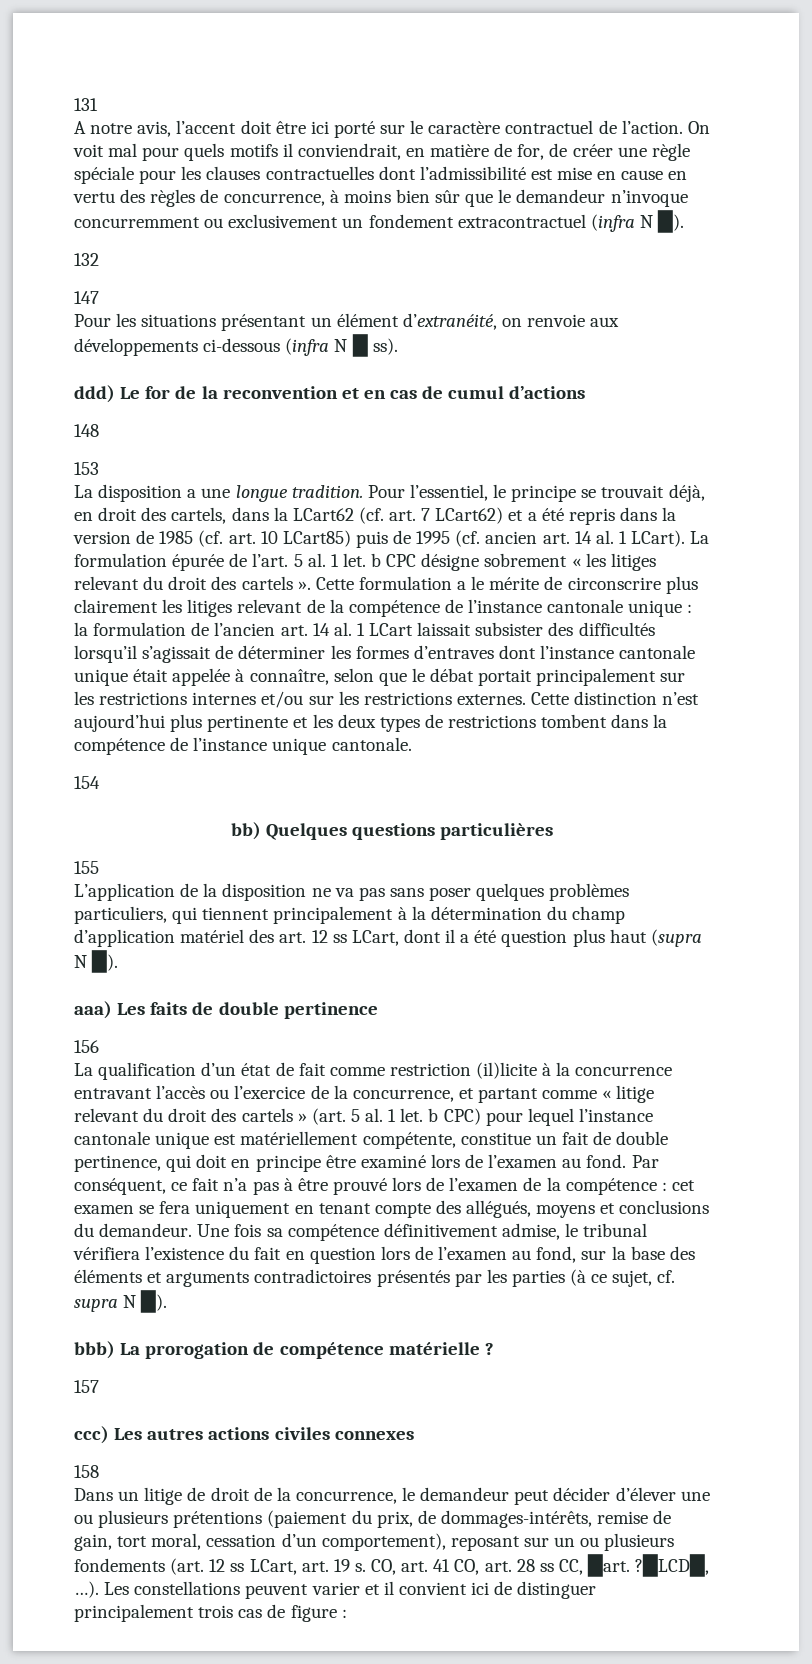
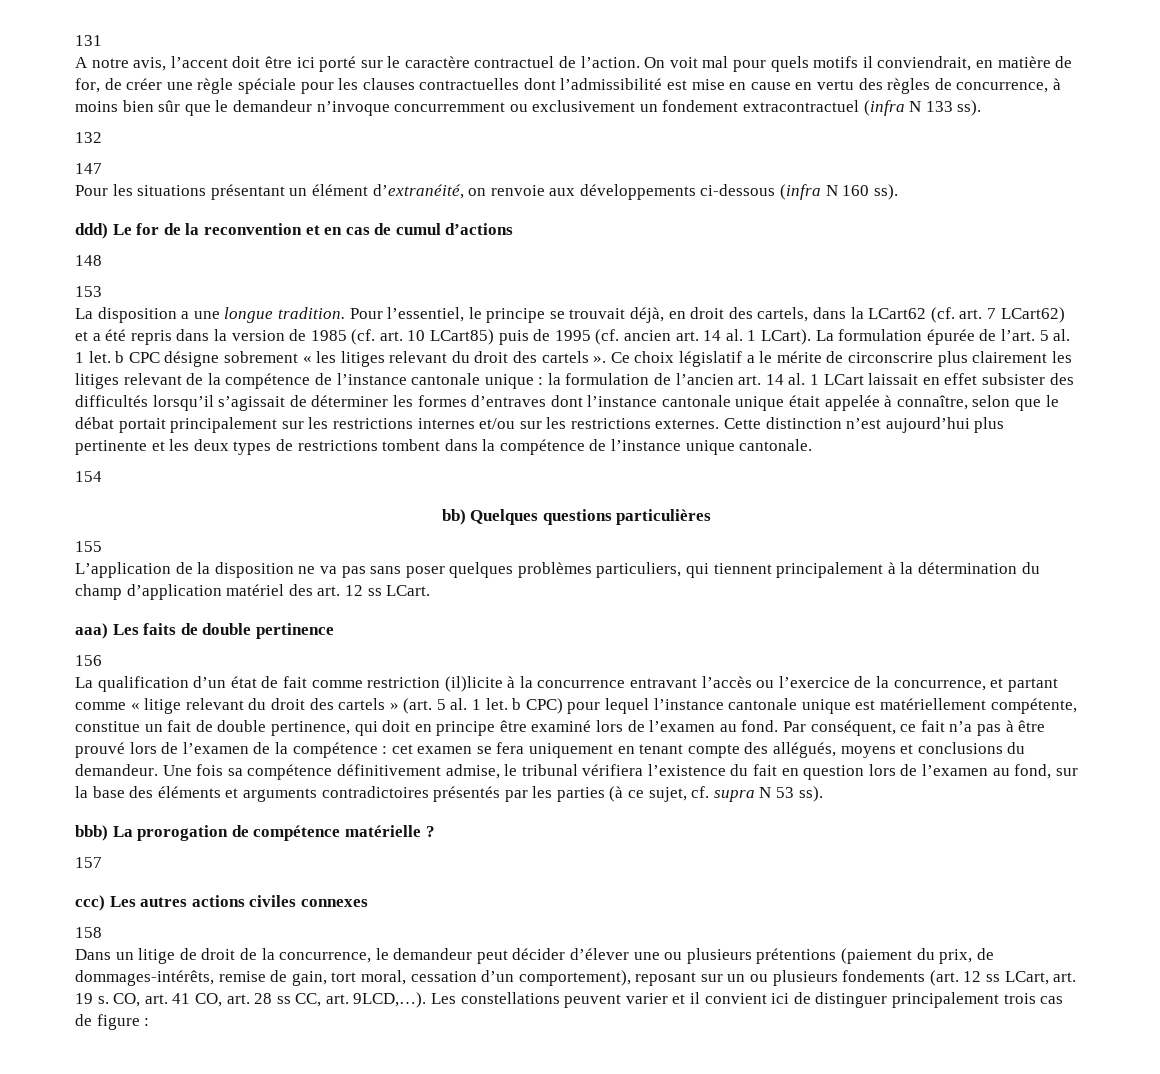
- On voit mal pour quels motifs il conviendrait, en matière de for, de créer une règle spéciale pour les clauses contractuelles dont l’admissibilité est mise en cause en vertu des règles de concurrence, à moins bien sûr que le demandeur n’invoque concurremment ou exclusivement un fondement extracontractuel (infra N █).
+ On voit mal pour quels motifs il conviendrait, en matière de for, de créer une règle spéciale pour les clauses contractuelles dont l’admissibilité est mise en cause en vertu des règles de concurrence, à moins bien sûr que le demandeur n’invoque concurremment ou exclusivement un fondement extracontractuel (infra N 133 ss).
- Pour les situations présentant un élément d’extranéité, on renvoie aux développements ci-dessous (infra N █ ss).
+ Pour les situations présentant un élément d’extranéité, on renvoie aux développements ci-dessous (infra N 160 ss).
- Cette formulation a le mérite de circonscrire plus clairement les litiges relevant de la compétence de l’instance cantonale unique :
+ Ce choix législatif a le mérite de circonscrire plus clairement les litiges relevant de la compétence de l’instance cantonale unique :
- la formulation de l’ancien art. 14 al. 1 LCart laissait subsister des difficultés lorsqu’il s’agissait de déterminer les formes d’entraves dont l’instance cantonale unique était appelée à connaître, selon que le débat portait principalement sur les restrictions internes et/ou sur les restrictions externes.
+ la formulation de l’ancien art. 14 al. 1 LCart laissait en effet subsister des difficultés lorsqu’il s’agissait de déterminer les formes d’entraves dont l’instance cantonale unique était appelée à connaître, selon que le débat portait principalement sur les restrictions internes et/ou sur les restrictions externes.
- L’application de la disposition ne va pas sans poser quelques problèmes particuliers, qui tiennent principalement à la détermination du champ d’application matériel des art. 12 ss LCart, dont il a été question plus haut (supra N █).
+ L’application de la disposition ne va pas sans poser quelques problèmes particuliers, qui tiennent principalement à la détermination du champ d’application matériel des art. 12 ss LCart.
- Une fois sa compétence définitivement admise, le tribunal vérifiera l’existence du fait en question lors de l’examen au fond, sur la base des éléments et arguments contradictoires présentés par les parties (à ce sujet, cf. supra N █).
+ Une fois sa compétence définitivement admise, le tribunal vérifiera l’existence du fait en question lors de l’examen au fond, sur la base des éléments et arguments contradictoires présentés par les parties (à ce sujet, cf. supra N 53 ss).
- CO, art. 41 CO, art. 28 ss CC, █art. ?█LCD█, …).
+ CO, art. 41 CO, art. 28 ss CC, art. 9LCD,…).

